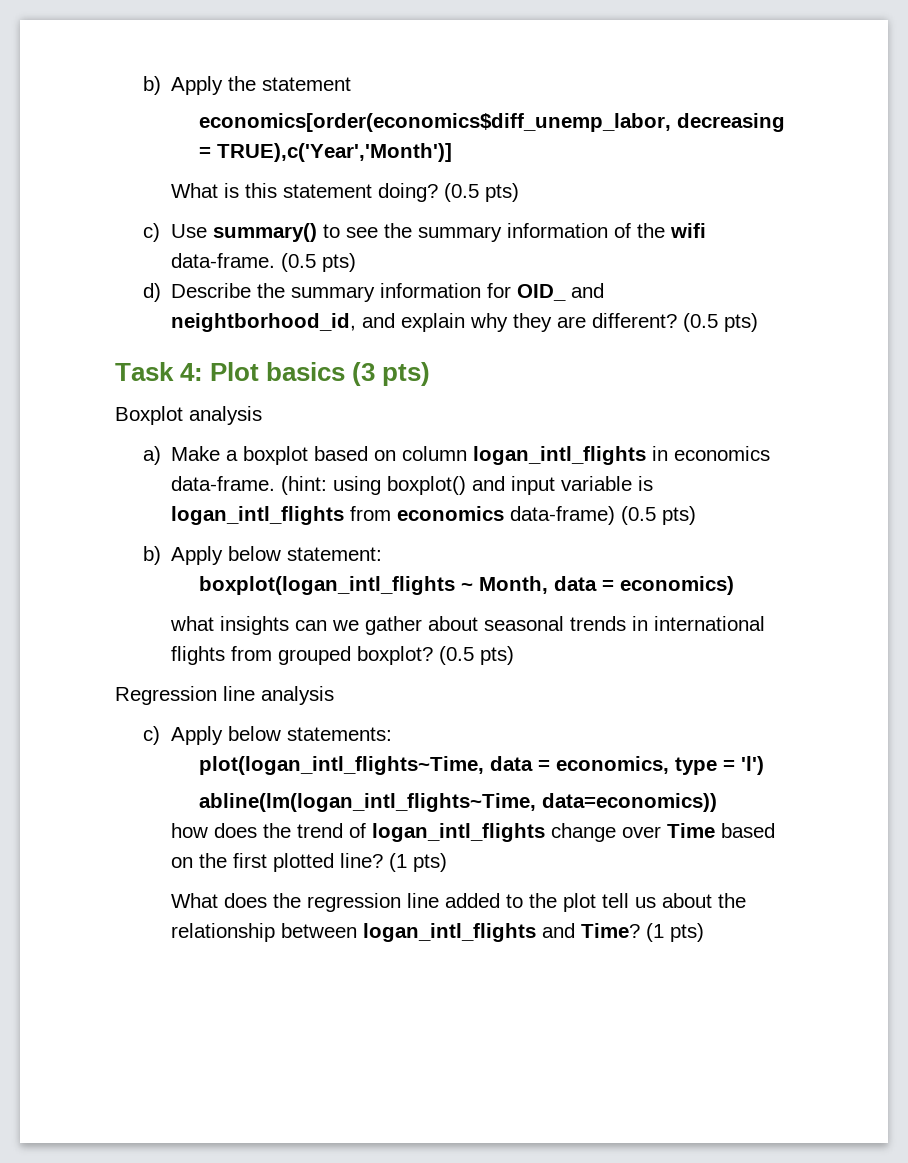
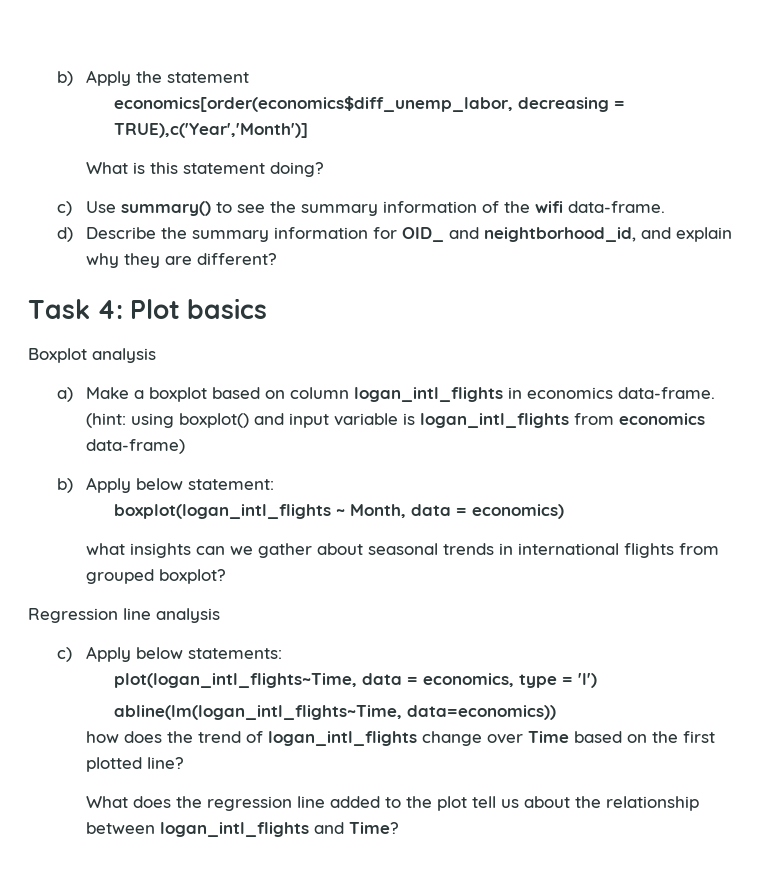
- What is this statement doing? (0.5 pts)
+ What is this statement doing?
- c) Use summary() to see the summary information of the wifi data-frame. (0.5 pts)
+ c) Use summary() to see the summary information of the wifi data-frame.
- d) Describe the summary information for OID_ and neightborhood_id, and explain why they are different? (0.5 pts)
+ d) Describe the summary information for OID_ and neightborhood_id, and explain why they are different?
- Task 4: Plot basics (3 pts)
+ Task 4: Plot basics
- (hint: using boxplot() and input variable is logan_intl_flights from economics data-frame) (0.5 pts)
+ (hint: using boxplot() and input variable is logan_intl_flights from economics data-frame)
- what insights can we gather about seasonal trends in international flights from grouped boxplot? (0.5 pts)
+ what insights can we gather about seasonal trends in international flights from grouped boxplot?
- how does the trend of logan_intl_flights change over Time based on the first plotted line? (1 pts)
+ how does the trend of logan_intl_flights change over Time based on the first plotted line?
- What does the regression line added to the plot tell us about the relationship between logan_intl_flights and Time? (1 pts)
+ What does the regression line added to the plot tell us about the relationship between logan_intl_flights and Time?

